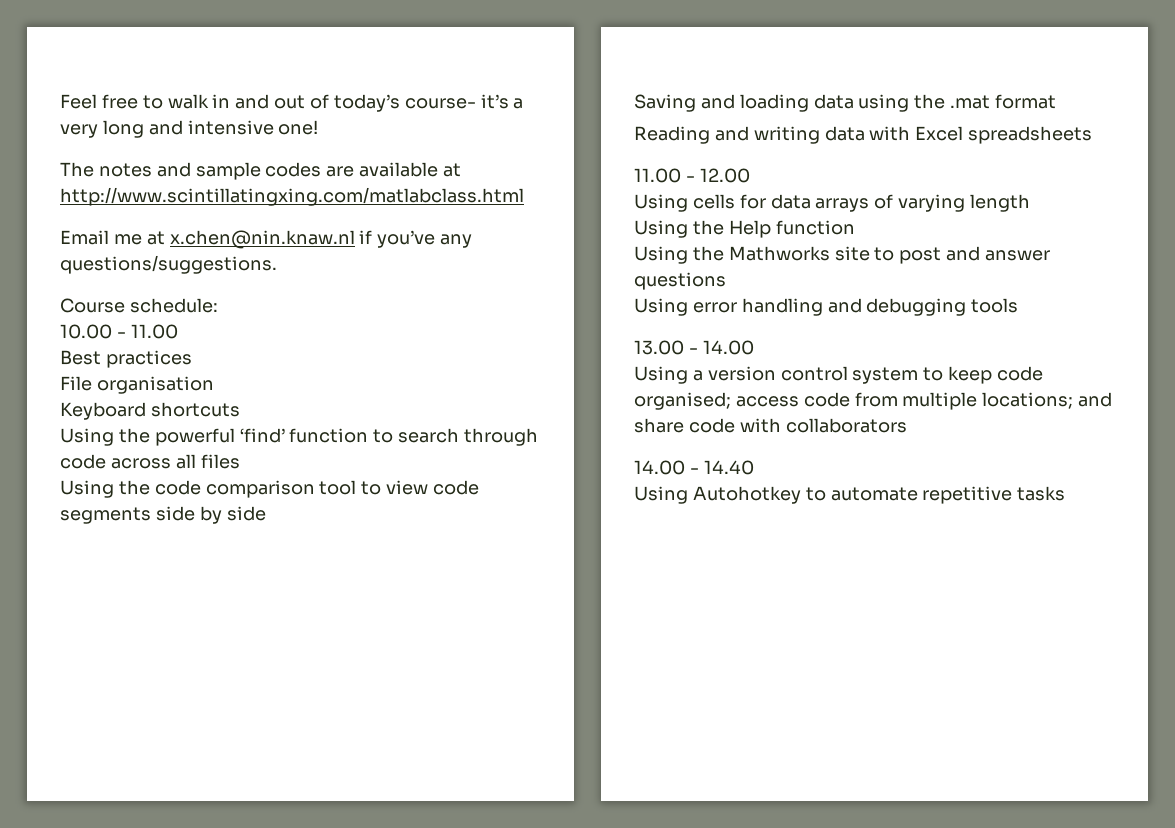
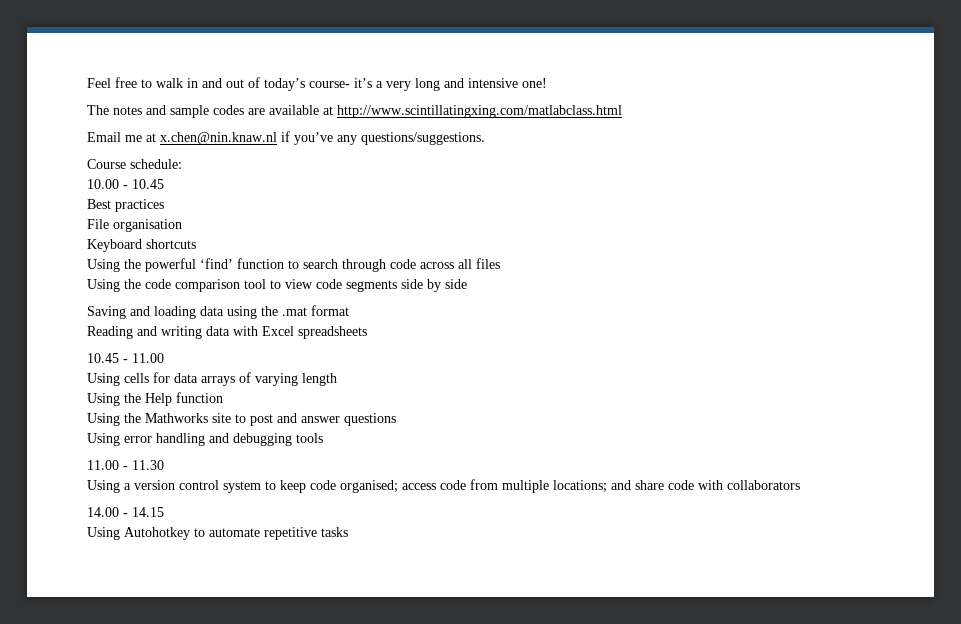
- 10.00 - 11.00
+ 10.00 - 10.45
- 11.00 - 12.00
+ 10.45 - 11.00
- 13.00 - 14.00
+ 11.00 - 11.30
- 14.00 - 14.40
+ 14.00 - 14.15

